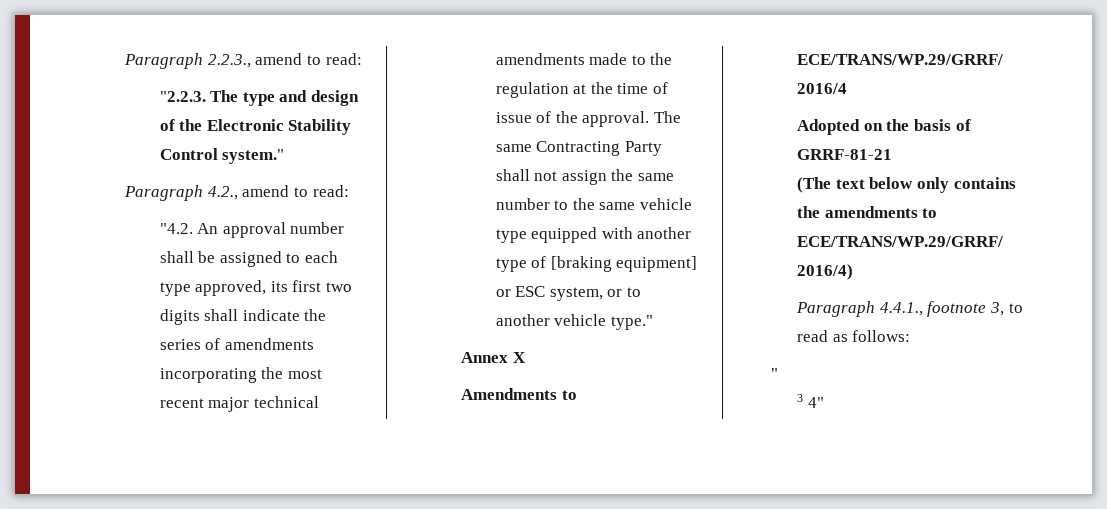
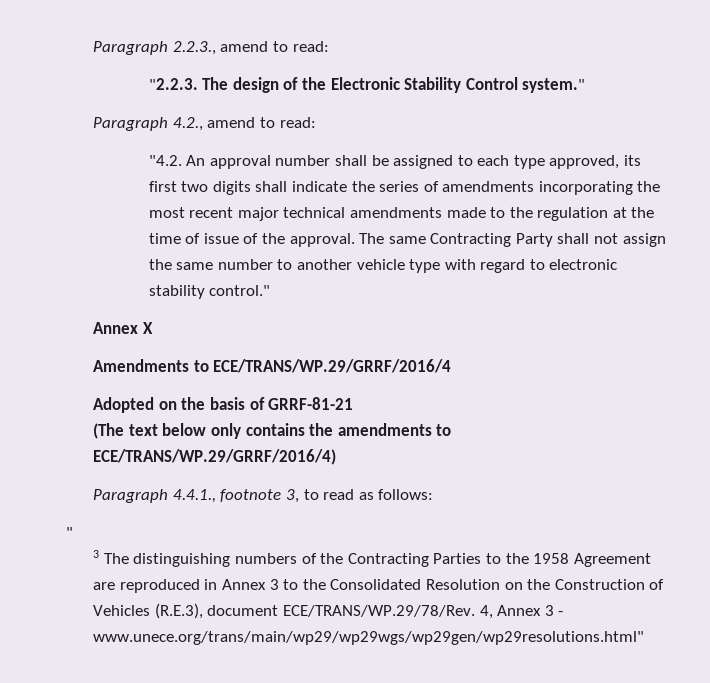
- "2.2.3. The type and design of the Electronic Stability Control system."
+ "2.2.3. The design of the Electronic Stability Control system."
- The same Contracting Party shall not assign the same number to the same vehicle type equipped with another type of [braking equipment] or ESC system, or to another vehicle type."
+ The same Contracting Party shall not assign the same number to another vehicle type with regard to electronic stability control."
- 3 4"
+ 3 The distinguishing numbers of the Contracting Parties to the 1958 Agreement are reproduced in Annex 3 to the Consolidated Resolution on the Construction of Vehicles (R.E.3), document ECE/TRANS/WP.29/78/Rev. 4, Annex 3 - www.unece.org/trans/main/wp29/wp29wgs/wp29gen/wp29resolutions.html"

